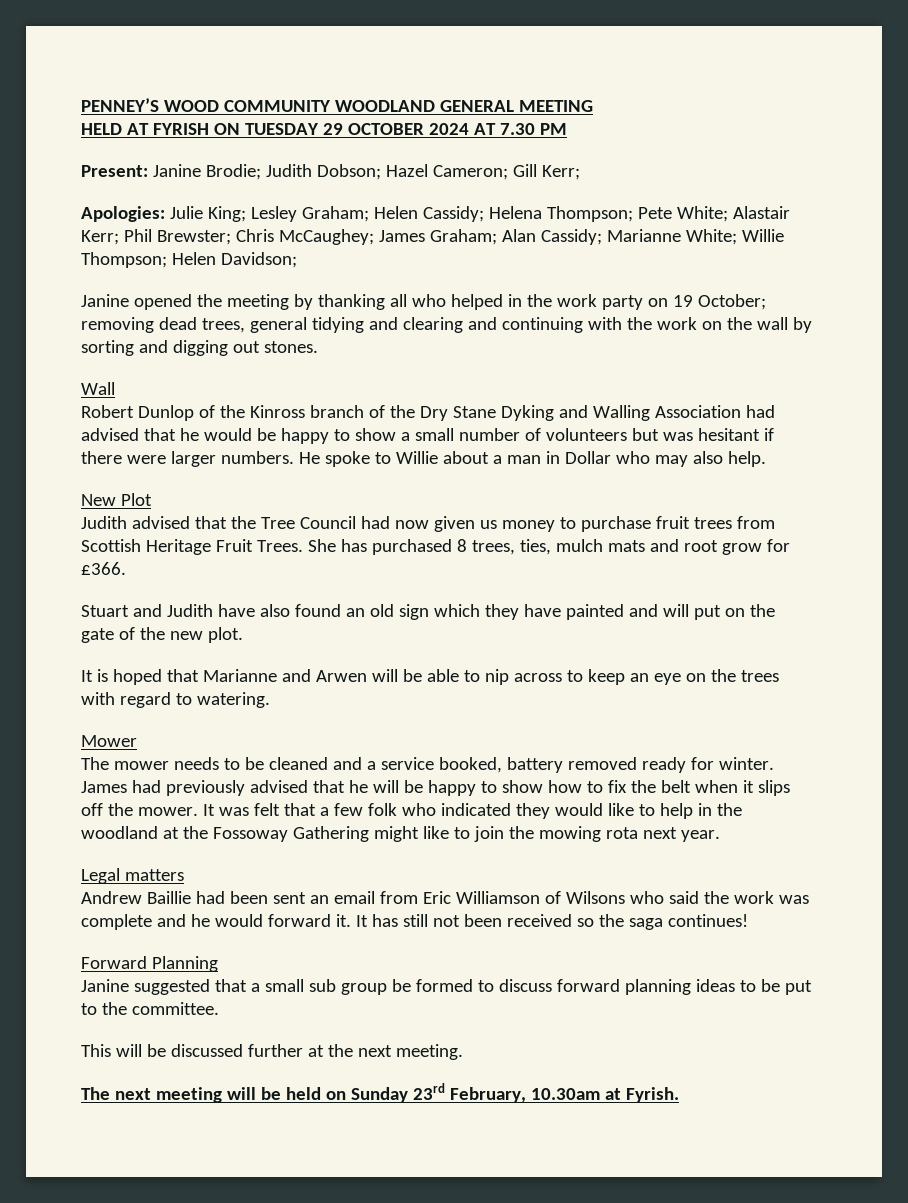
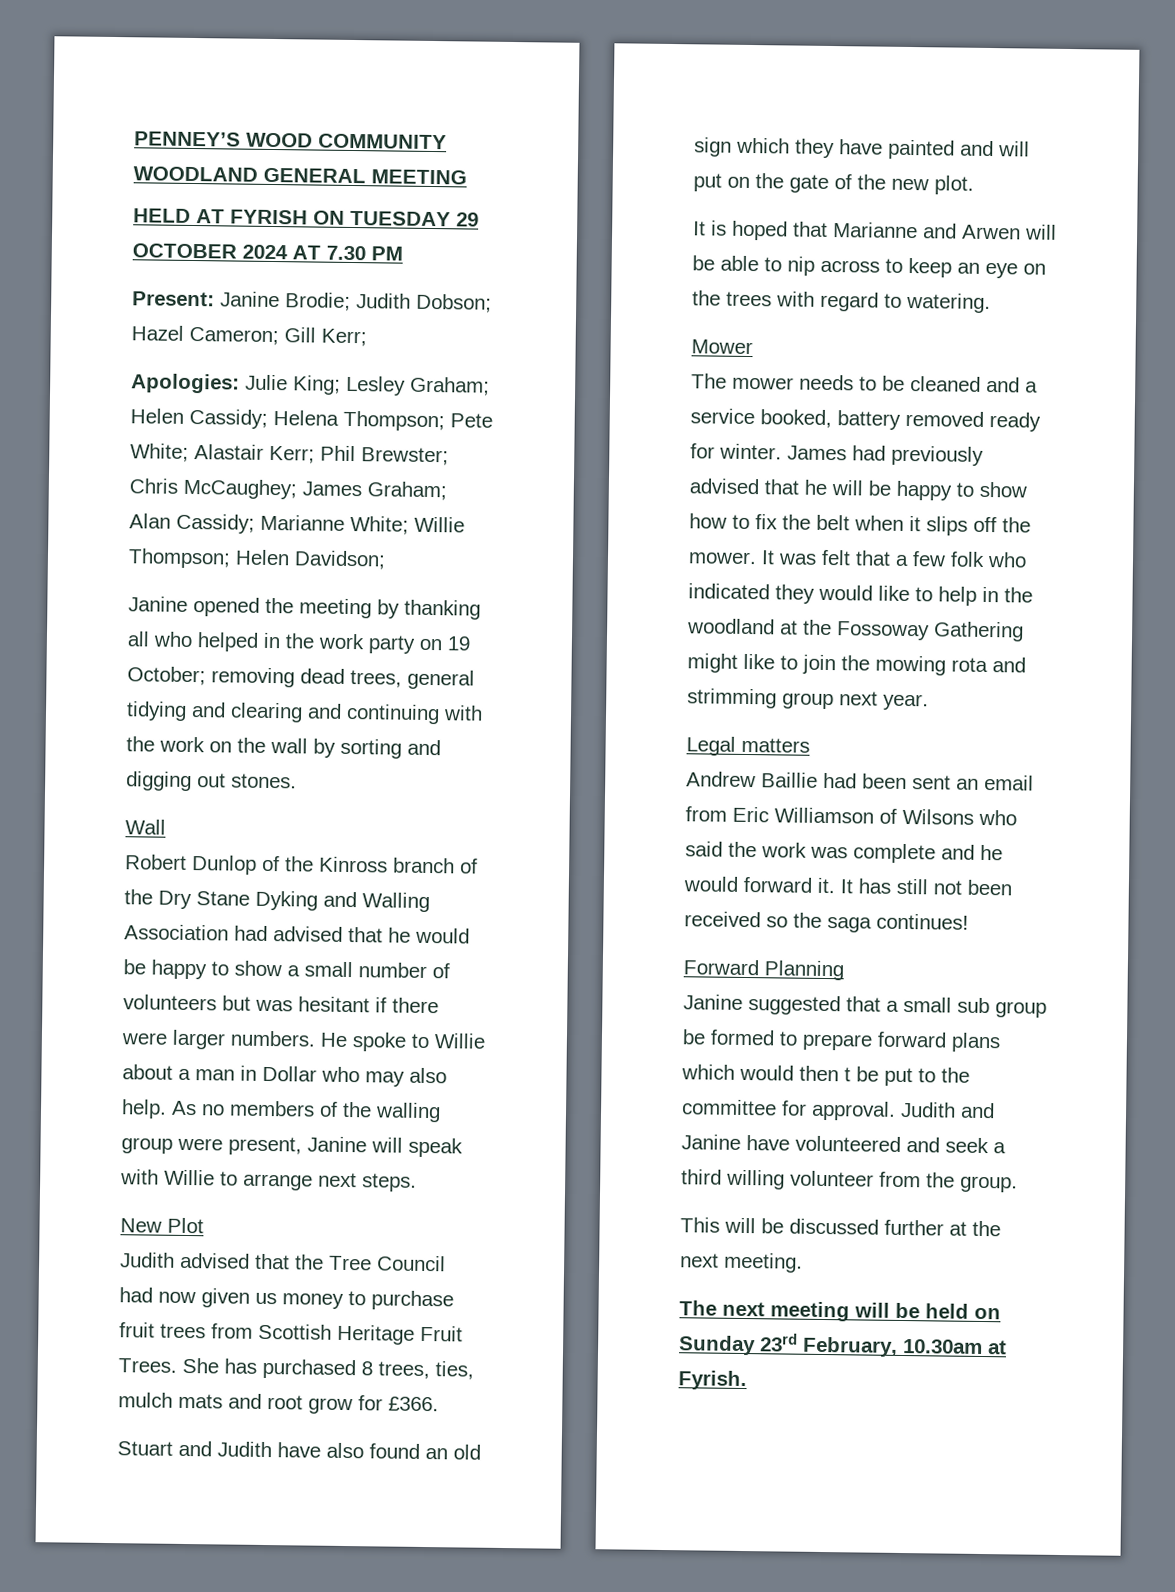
+ As no members of the walling group were present, Janine will speak with Willie to arrange next steps.
- It was felt that a few folk who indicated they would like to help in the woodland at the Fossoway Gathering might like to join the mowing rota next year.
+ It was felt that a few folk who indicated they would like to help in the woodland at the Fossoway Gathering might like to join the mowing rota and strimming group next year.
- Janine suggested that a small sub group be formed to discuss forward planning ideas to be put to the committee.
+ Janine suggested that a small sub group be formed to prepare forward plans which would then t be put to the committee for approval. Judith and Janine have volunteered and seek a third willing volunteer from the group.

